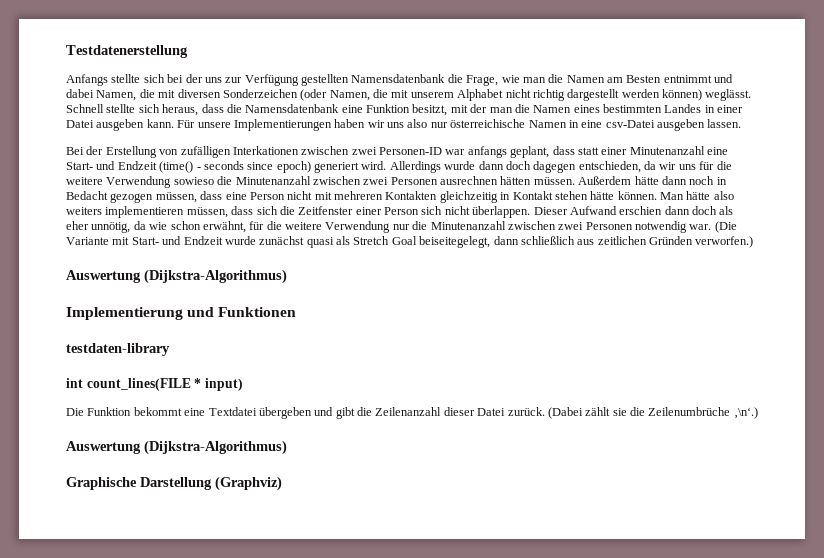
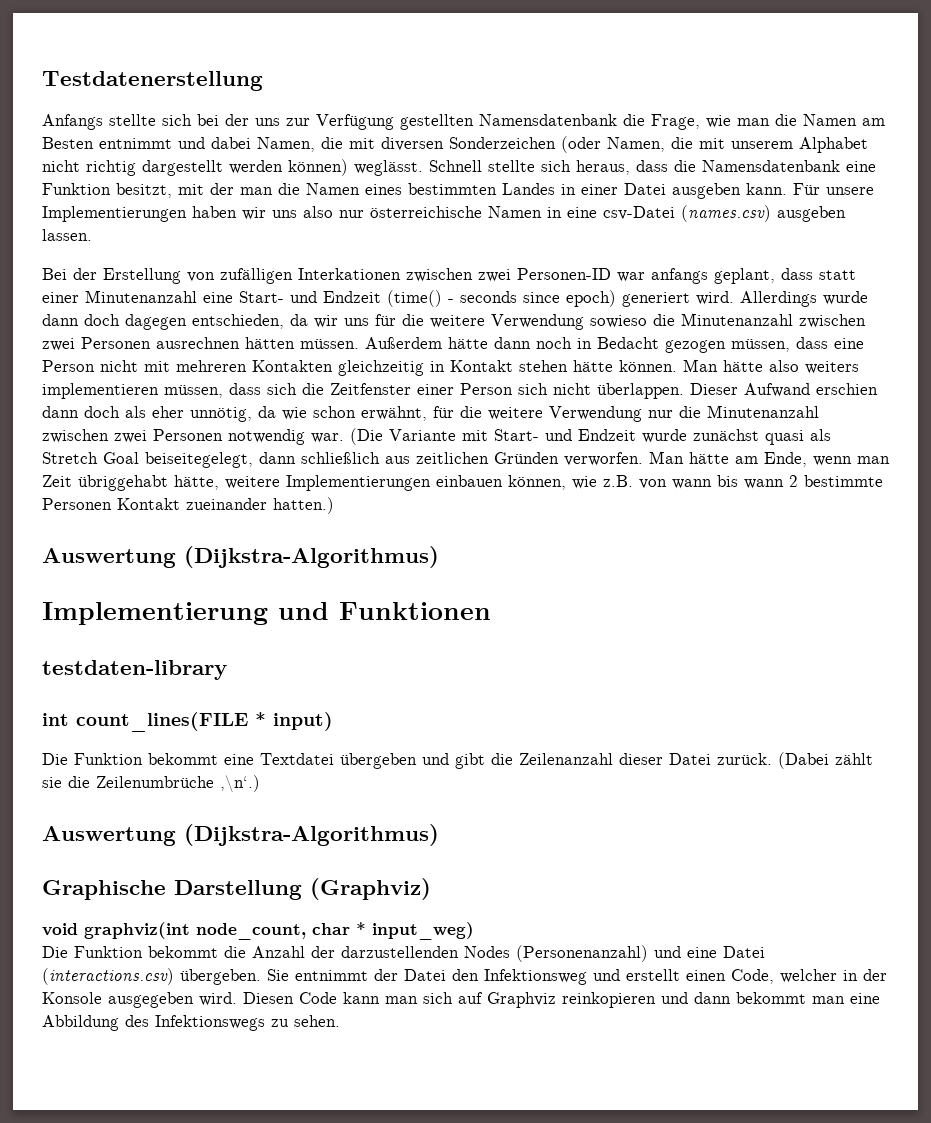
- Für unsere Implementierungen haben wir uns also nur österreichische Namen in eine csv-Datei ausgeben lassen.
+ Für unsere Implementierungen haben wir uns also nur österreichische Namen in eine csv-Datei (names.csv) ausgeben lassen.
- (Die Variante mit Start- und Endzeit wurde zunächst quasi als Stretch Goal beiseitegelegt, dann schließlich aus zeitlichen Gründen verworfen.)
+ (Die Variante mit Start- und Endzeit wurde zunächst quasi als Stretch Goal beiseitegelegt, dann schließlich aus zeitlichen Gründen verworfen. Man hätte am Ende, wenn man Zeit übriggehabt hätte, weitere Implementierungen einbauen können, wie z.B. von wann bis wann 2 bestimmte Personen Kontakt zueinander hatten.)
+ void graphviz(int node_count, char * input_weg)
+ Die Funktion bekommt die Anzahl der darzustellenden Nodes (Personenanzahl) und eine Datei (interactions.csv) übergeben. Sie entnimmt der Datei den Infektionsweg und erstellt einen Code, welcher in der Konsole ausgegeben wird. Diesen Code kann man sich auf Graphviz reinkopieren und dann bekommt man eine Abbildung des Infektionswegs zu sehen.

